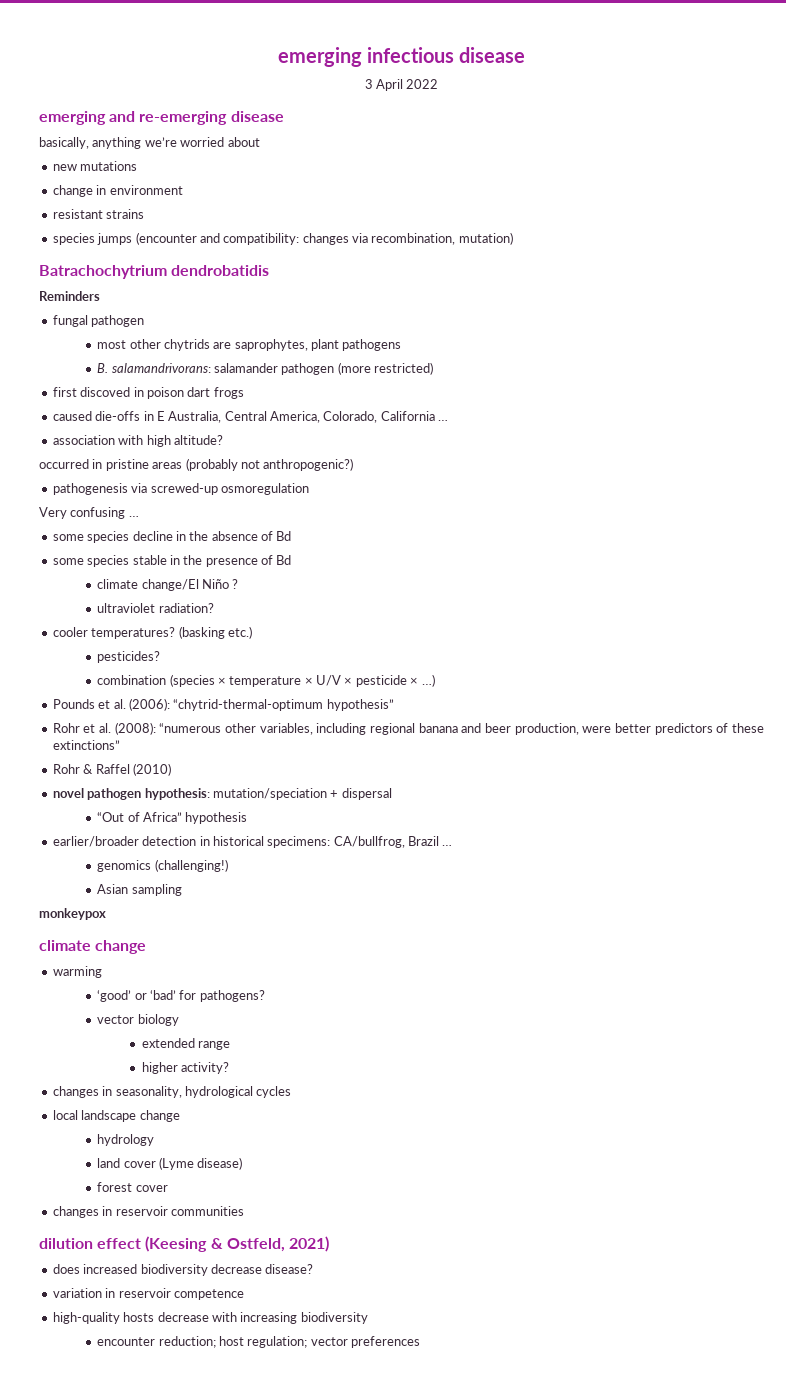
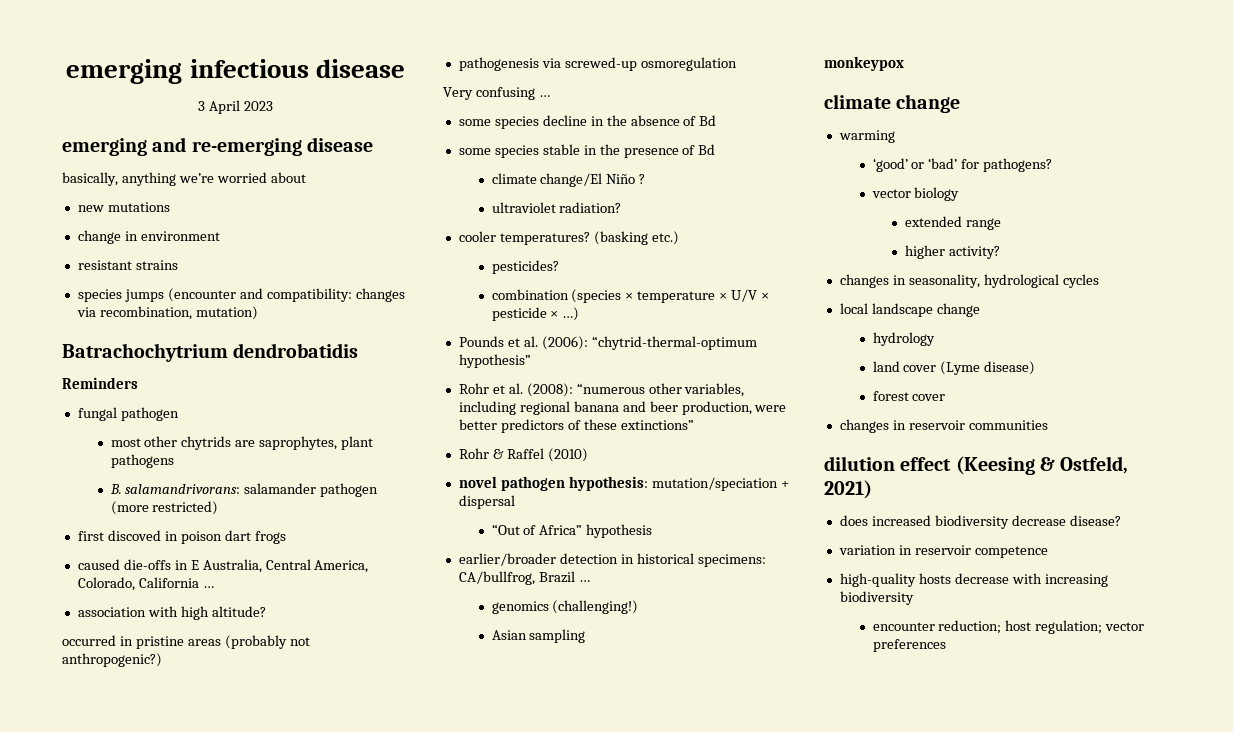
- 3 April 2022
+ 3 April 2023

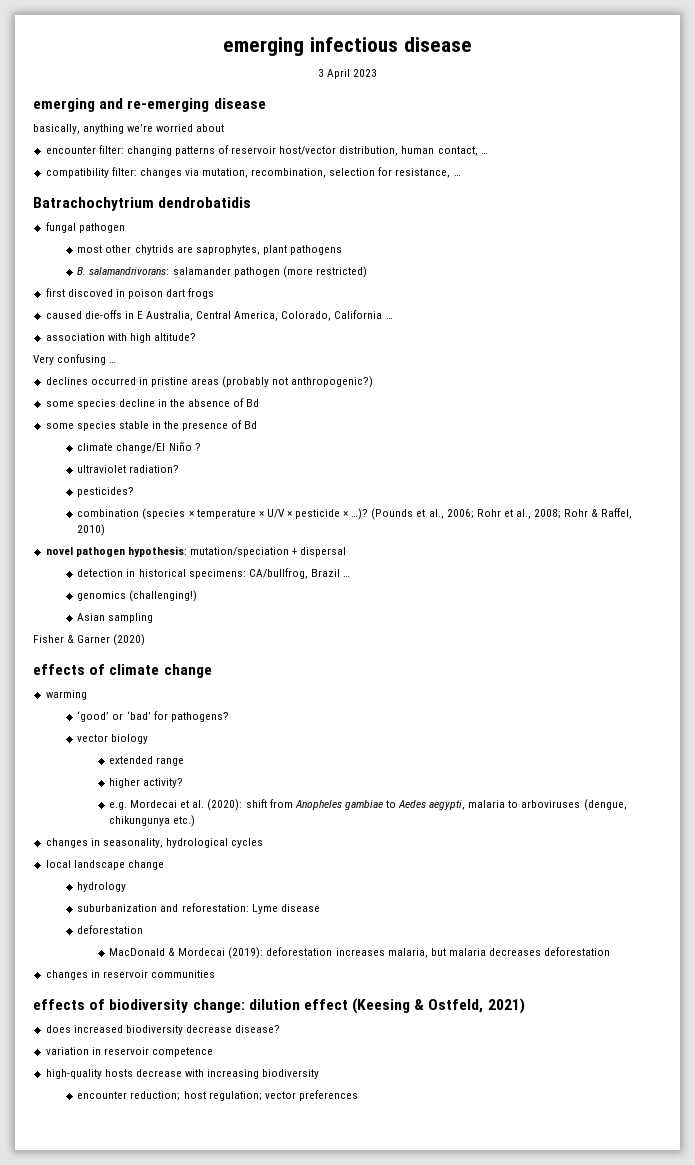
- new mutations
- change in environment
- resistant strains
- species jumps (encounter and compatibility: changes via recombination, mutation)
+ encounter filter: changing patterns of reservoir host/vector distribution, human contact, …
+ compatibility filter: changes via mutation, recombination, selection for resistance, …
- Reminders
- occurred in pristine areas (probably not anthropogenic?)
+ Very confusing …
+ declines occurred in pristine areas (probably not anthropogenic?)
- pathogenesis via screwed-up osmoregulation
- Very confusing …
- cooler temperatures? (basking etc.)
- combination (species × temperature × U/V × pesticide × …)
- Pounds et al. (2006): “chytrid-thermal-optimum hypothesis”
- Rohr et al. (2008): “numerous other variables, including regional banana and beer production, were better predictors of these extinctions”
- Rohr & Raffel (2010)
+ combination (species × temperature × U/V × pesticide × …)? (Pounds et al., 2006; Rohr et al., 2008; Rohr & Raffel, 2010)
- “Out of Africa” hypothesis
- earlier/broader detection in historical specimens: CA/bullfrog, Brazil …
+ detection in historical specimens: CA/bullfrog, Brazil …
- monkeypox
- climate change
+ Fisher & Garner (2020)
+ effects of climate change
+ e.g. Mordecai et al. (2020): shift from Anopheles gambiae to Aedes aegypti, malaria to arboviruses (dengue, chikungunya etc.)
- land cover (Lyme disease)
- forest cover
+ suburbanization and reforestation: Lyme disease
+ deforestation
+ MacDonald & Mordecai (2019): deforestation increases malaria, but malaria decreases deforestation
- dilution effect (Keesing & Ostfeld, 2021)
+ effects of biodiversity change: dilution effect (Keesing & Ostfeld, 2021)

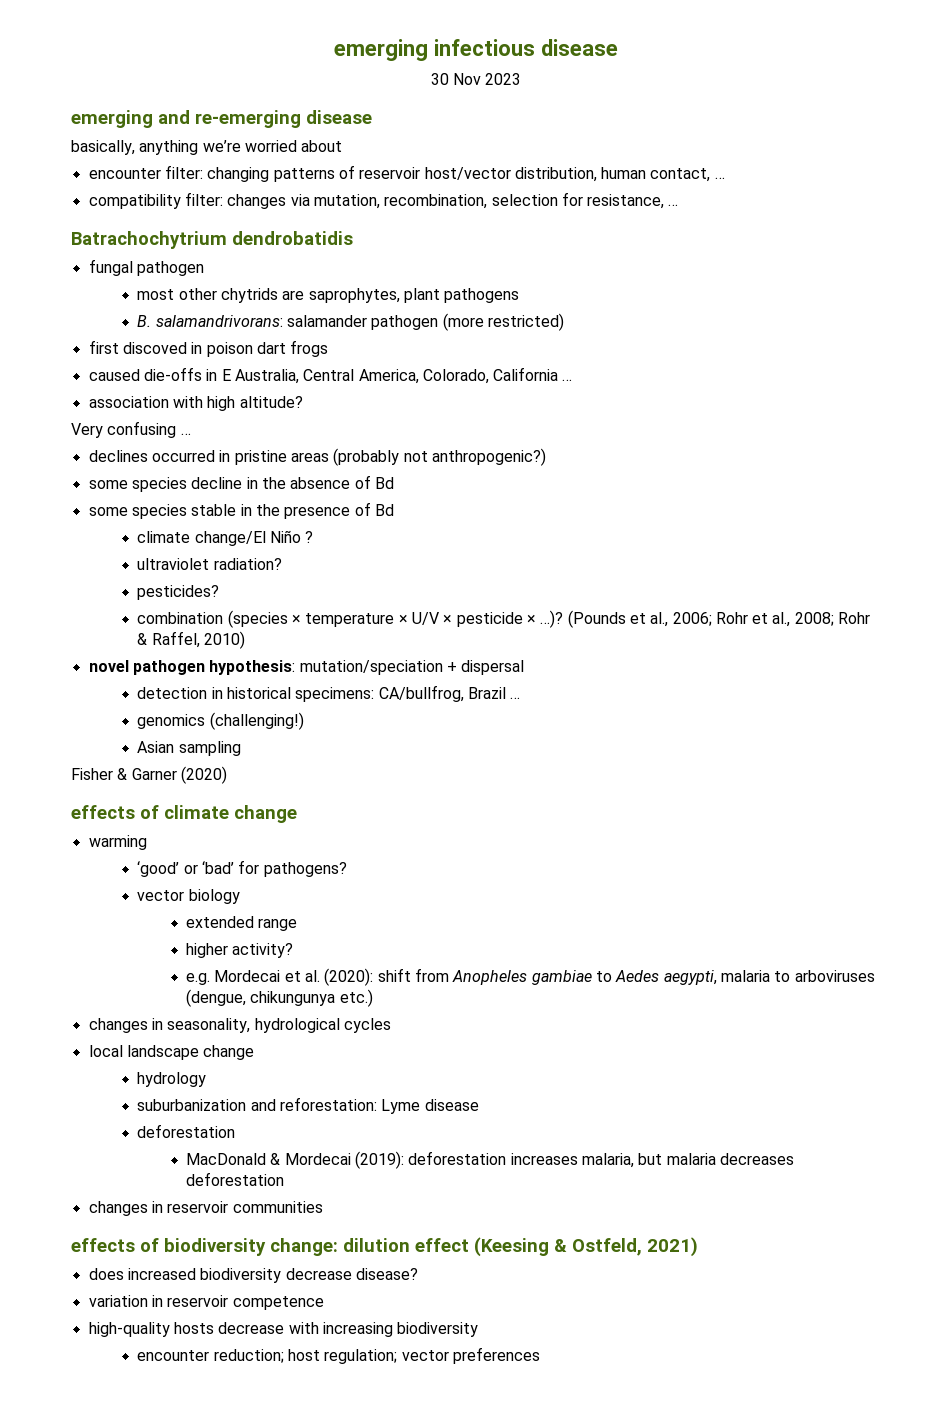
- 3 April 2023
+ 30 Nov 2023

